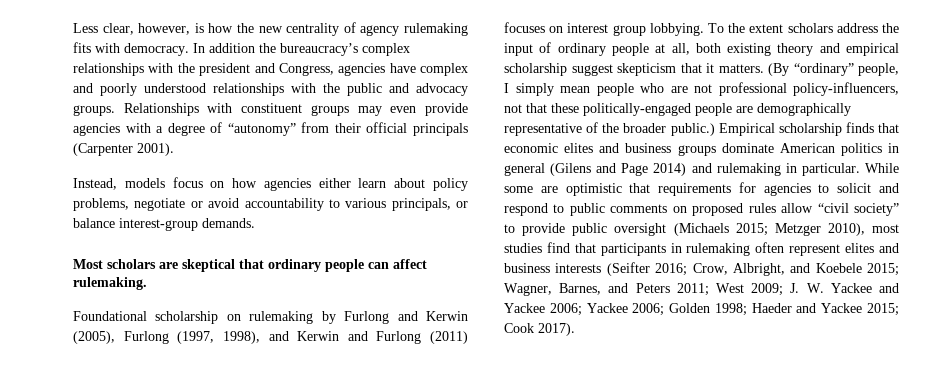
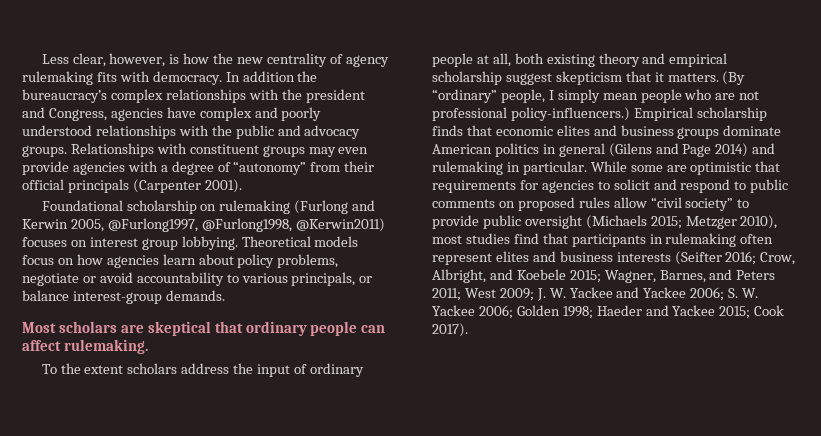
- Instead, models focus on how agencies either learn about policy problems, negotiate or avoid accountability to various principals, or balance interest-group demands.
+ Foundational scholarship on rulemaking (Furlong and Kerwin 2005, @Furlong1997, @Furlong1998, @Kerwin2011) focuses on interest group lobbying. Theoretical models focus on how agencies learn about policy problems, negotiate or avoid accountability to various principals, or balance interest-group demands.
- Foundational scholarship on rulemaking by Furlong and Kerwin (2005), Furlong (1997, 1998), and Kerwin and Furlong (2011) focuses on interest group lobbying.
- (By “ordinary” people, I simply mean people who are not professional policy-influencers, not that these politically-engaged people are demographically representative of the broader public.)
+ (By “ordinary” people, I simply mean people who are not professional policy-influencers.)
- J. W. Yackee and Yackee 2006; Yackee 2006;
+ J. W. Yackee and Yackee 2006; S. W. Yackee 2006;

